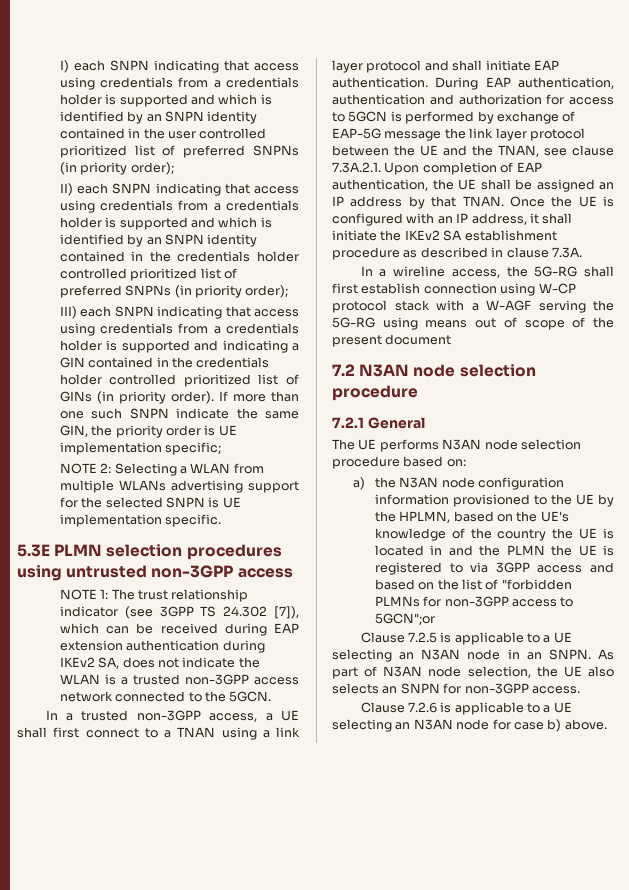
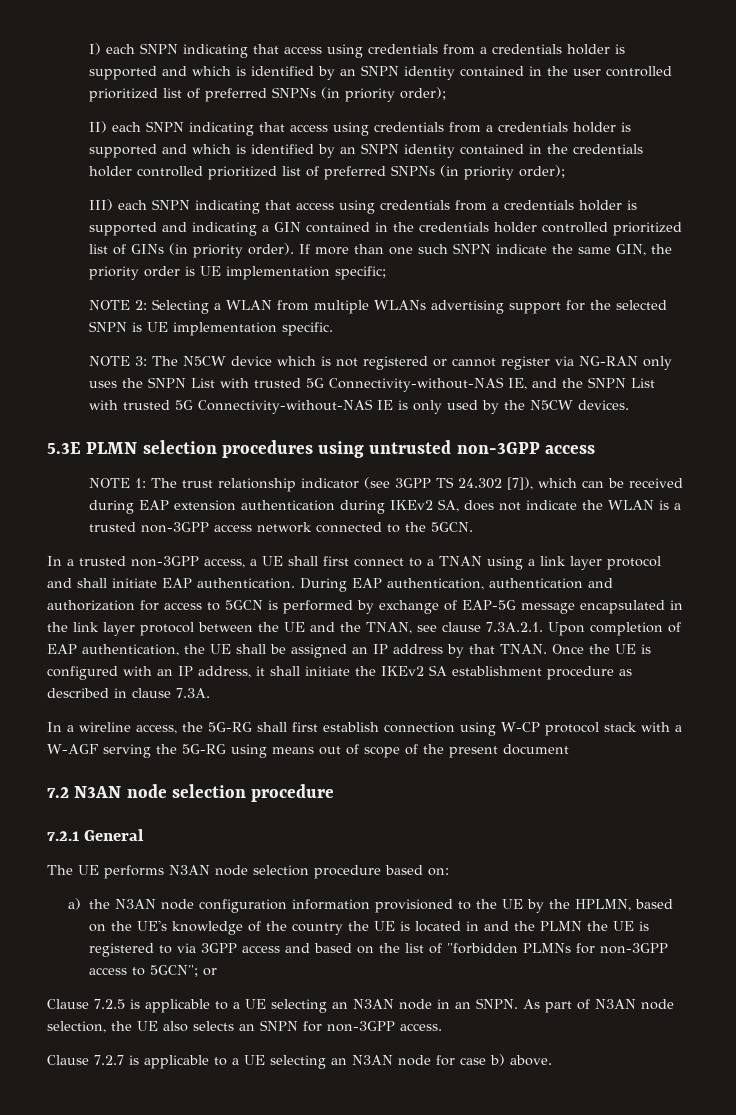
+ NOTE 3: The N5CW device which is not registered or cannot register via NG-RAN only uses the SNPN List with trusted 5G Connectivity-without-NAS IE, and the SNPN List with trusted 5G Connectivity-without-NAS IE is only used by the N5CW devices.
- During EAP authentication, authentication and authorization for access to 5GCN is performed by exchange of EAP-5G message the link layer protocol between the UE and the TNAN, see clause 7.3A.2.1. Upon completion of EAP authentication, the UE shall be assigned an IP address by that TNAN.
+ During EAP authentication, authentication and authorization for access to 5GCN is performed by exchange of EAP-5G message encapsulated in the link layer protocol between the UE and the TNAN, see clause 7.3A.2.1. Upon completion of EAP authentication, the UE shall be assigned an IP address by that TNAN.
- a) the N3AN node configuration information provisioned to the UE by the HPLMN, based on the UE's knowledge of the country the UE is located in and the PLMN the UE is registered to via 3GPP access and based on the list of "forbidden PLMNs for non-3GPP access to 5GCN";or
+ a) the N3AN node configuration information provisioned to the UE by the HPLMN, based on the UE's knowledge of the country the UE is located in and the PLMN the UE is registered to via 3GPP access and based on the list of "forbidden PLMNs for non-3GPP access to 5GCN"; or
- Clause 7.2.6 is applicable to a UE selecting an N3AN node for case b) above.
+ Clause 7.2.7 is applicable to a UE selecting an N3AN node for case b) above.

